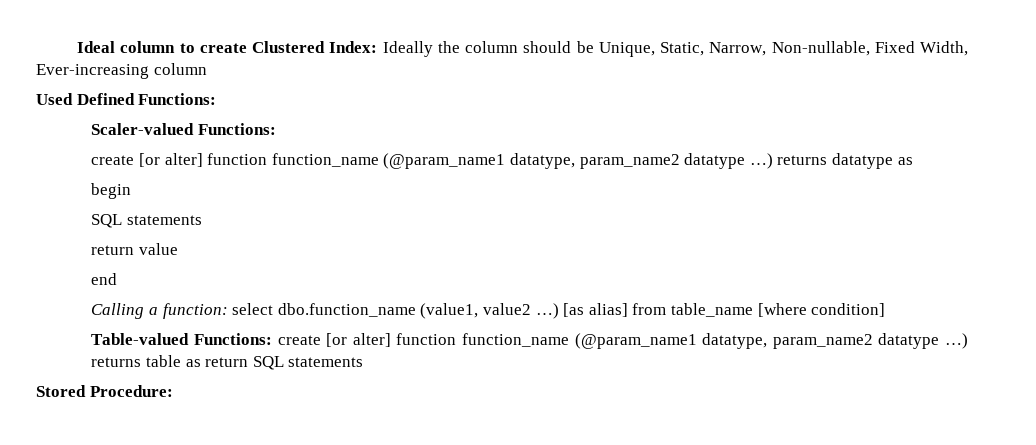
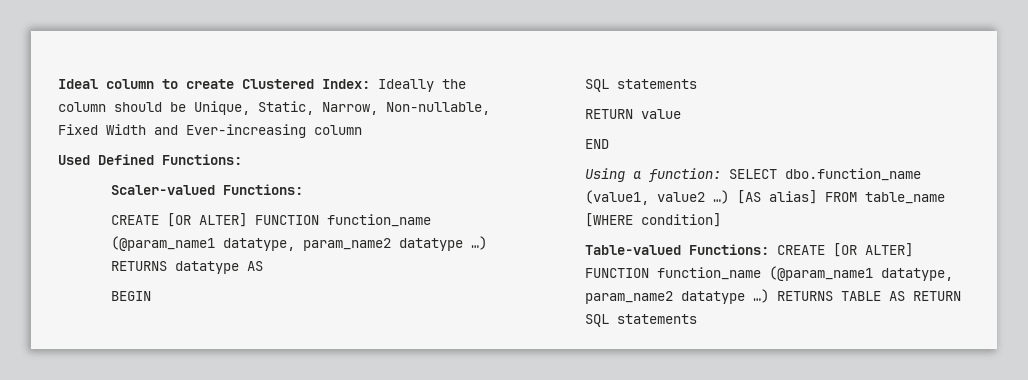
- Ideal column to create Clustered Index: Ideally the column should be Unique, Static, Narrow, Non-nullable, Fixed Width, Ever-increasing column
+ Ideal column to create Clustered Index: Ideally the column should be Unique, Static, Narrow, Non-nullable, Fixed Width and Ever-increasing column
- create [or alter] function function_name (@param_name1 datatype, param_name2 datatype …) returns datatype as
- begin
+ CREATE [OR ALTER] FUNCTION function_name (@param_name1 datatype, param_name2 datatype …) RETURNS datatype AS
+ BEGIN
  SQL statements
- return value
+ RETURN value
- end
- Calling a function: select dbo.function_name (value1, value2 …)
+ END
+ Using a function: SELECT dbo.function_name (value1, value2 …)
- [as alias] from table_name [where condition]
+ [AS alias] FROM table_name [WHERE condition]
- Table-valued Functions: create [or alter] function function_name (@param_name1 datatype, param_name2 datatype …) returns table as return SQL statements
- Stored Procedure:
+ Table-valued Functions: CREATE [OR ALTER] FUNCTION function_name (@param_name1 datatype, param_name2 datatype …) RETURNS TABLE AS RETURN SQL statements

